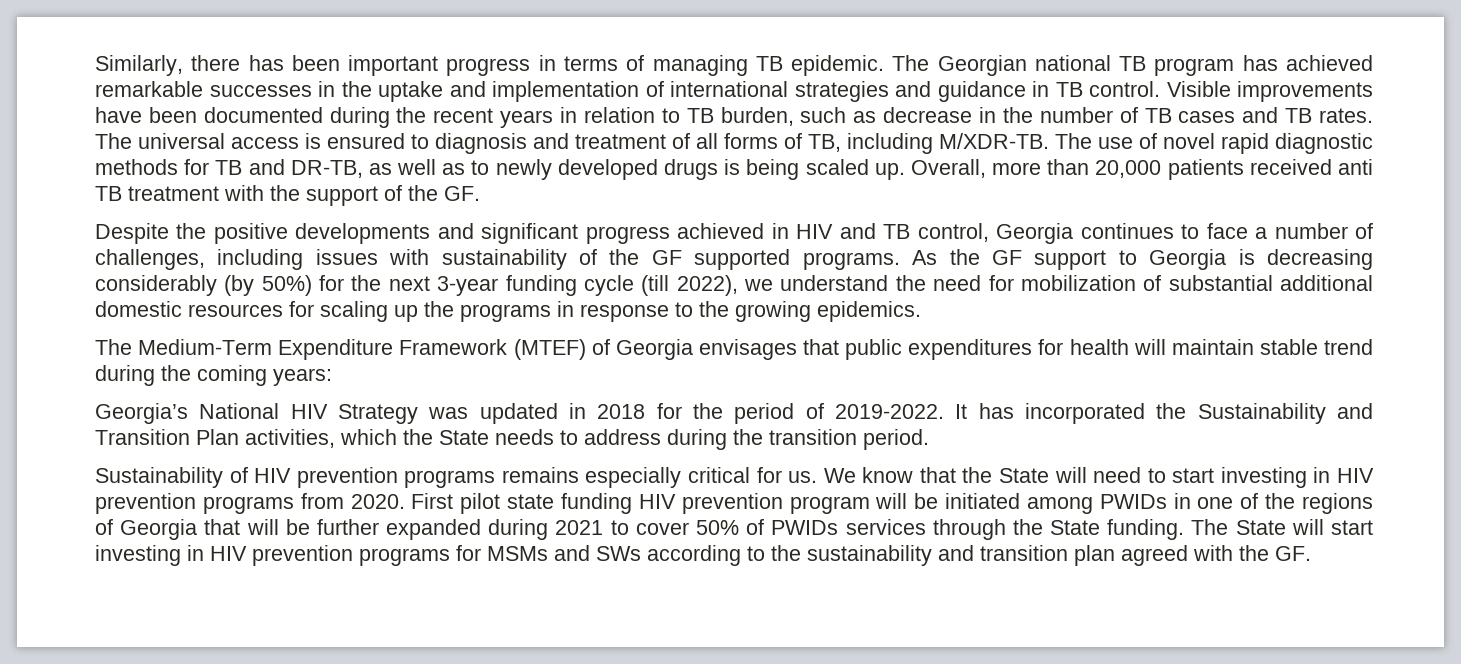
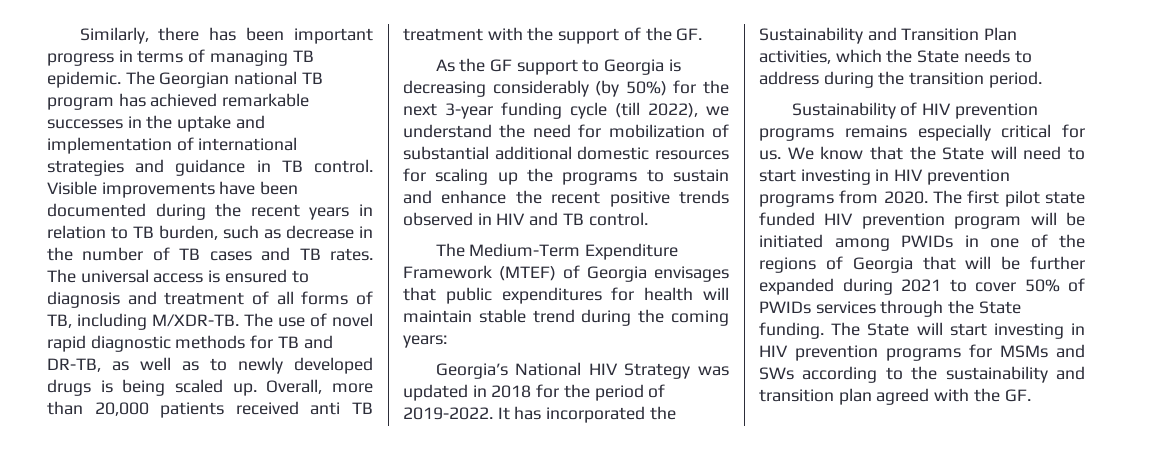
- Despite the positive developments and significant progress achieved in HIV and TB control, Georgia continues to face a number of challenges, including issues with sustainability of the GF supported programs. As the GF support to Georgia is decreasing considerably (by 50%) for the next 3-year funding cycle (till 2022), we understand the need for mobilization of substantial additional domestic resources for scaling up the programs in response to the growing epidemics.
+ As the GF support to Georgia is decreasing considerably (by 50%) for the next 3-year funding cycle (till 2022), we understand the need for mobilization of substantial additional domestic resources for scaling up the programs to sustain and enhance the recent positive trends observed in HIV and TB control.
- First pilot state funding HIV prevention program will be initiated among PWIDs in one of the regions of Georgia that will be further expanded during 2021 to cover 50% of PWIDs services through the State funding.
+ The first pilot state funded HIV prevention program will be initiated among PWIDs in one of the regions of Georgia that will be further expanded during 2021 to cover 50% of PWIDs services through the State funding.

